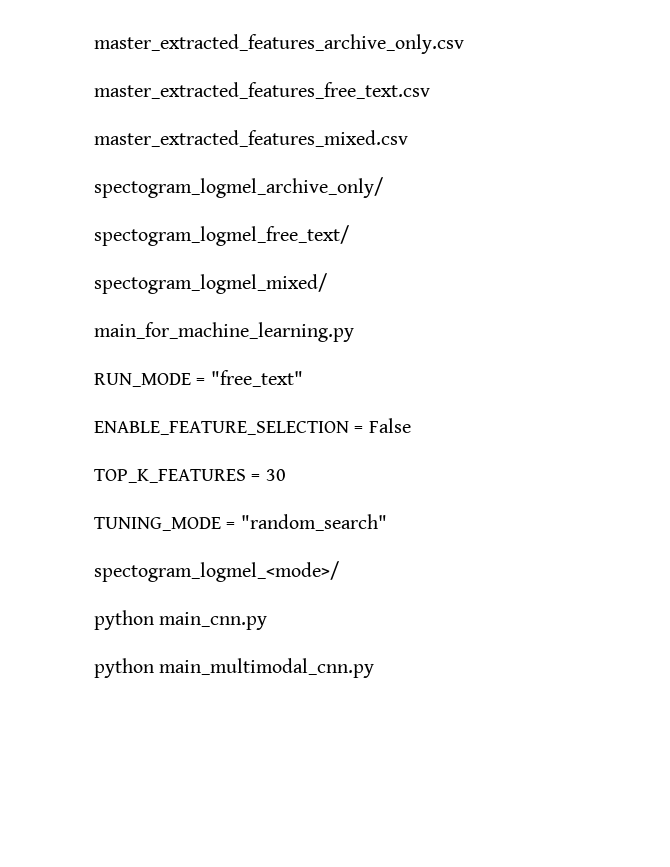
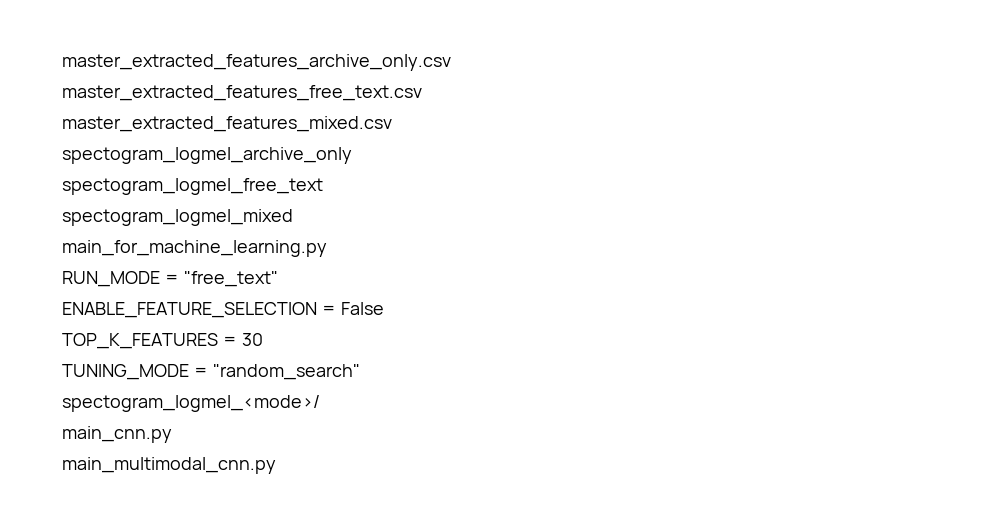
- spectogram_logmel_archive_only/
- spectogram_logmel_free_text/
- spectogram_logmel_mixed/
+ spectogram_logmel_archive_only
+ spectogram_logmel_free_text
+ spectogram_logmel_mixed
- python main_cnn.py
+ main_cnn.py
- python main_multimodal_cnn.py
+ main_multimodal_cnn.py

